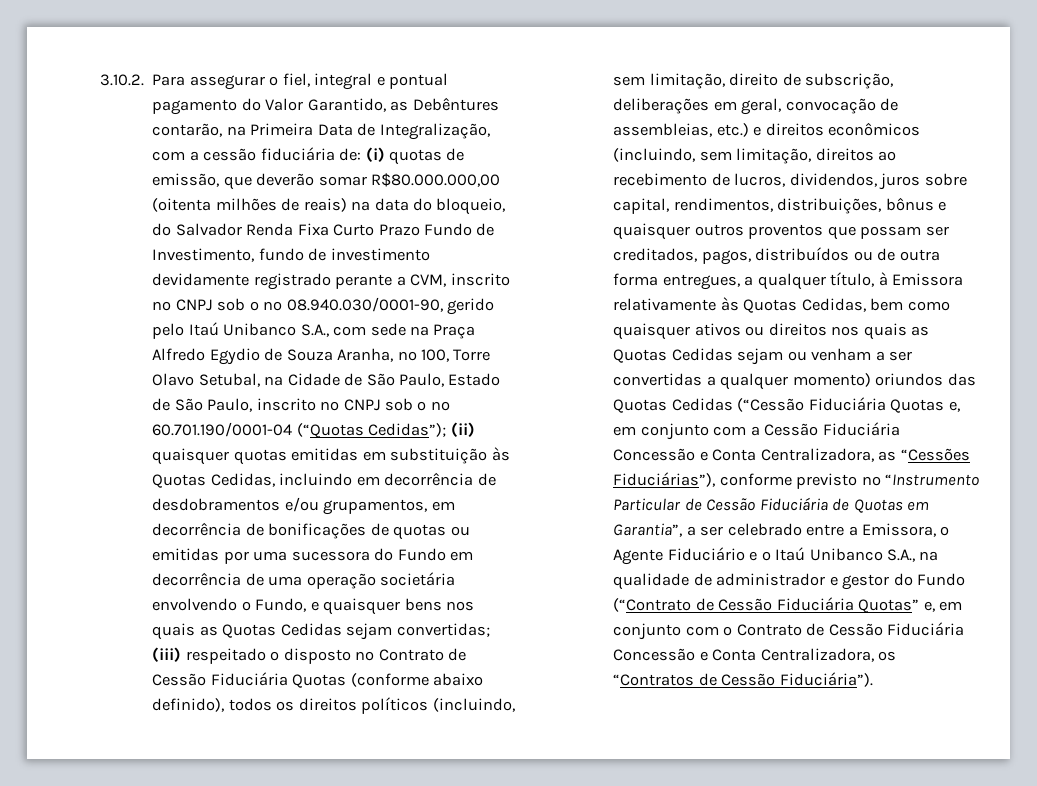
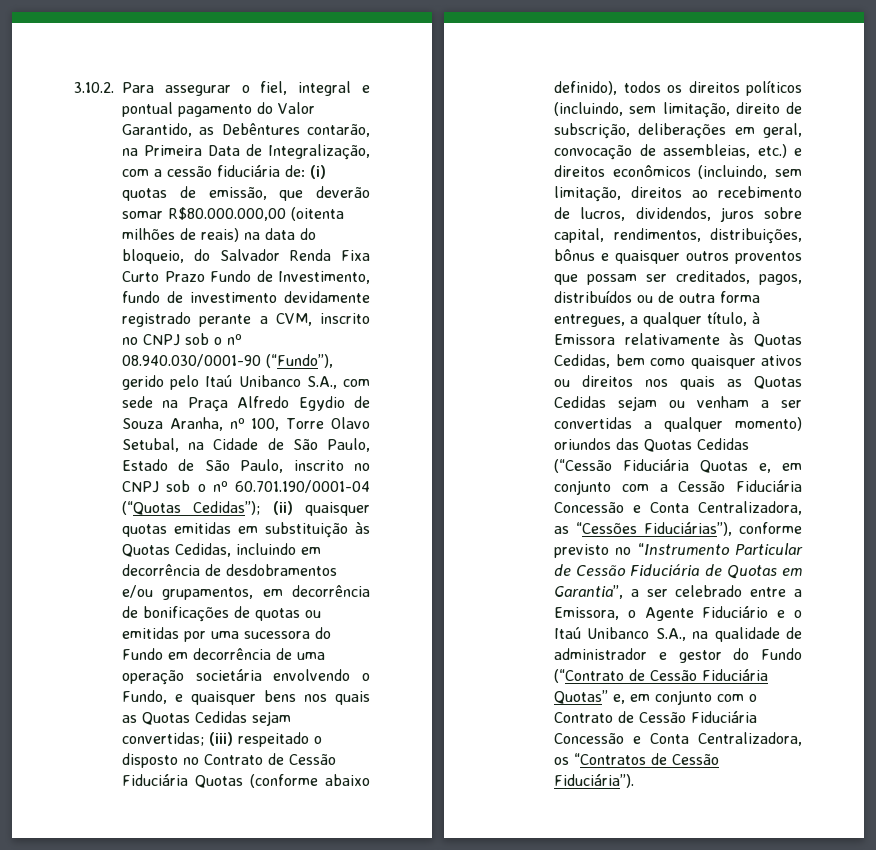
- (i) quotas de emissão, que deverão somar R$80.000.000,00 (oitenta milhões de reais) na data do bloqueio, do Salvador Renda Fixa Curto Prazo Fundo de Investimento, fundo de investimento devidamente registrado perante a CVM, inscrito no CNPJ sob o nº 08.940.030/0001-90, gerido pelo Itaú Unibanco S.A., com sede na Praça Alfredo Egydio de Souza Aranha, nº 100, Torre Olavo Setubal, na Cidade de São Paulo, Estado de São Paulo, inscrito no CNPJ sob o nº 60.701.190/0001-04 (“Quotas Cedidas”);
+ (i) quotas de emissão, que deverão somar R$80.000.000,00 (oitenta milhões de reais) na data do bloqueio, do Salvador Renda Fixa Curto Prazo Fundo de Investimento, fundo de investimento devidamente registrado perante a CVM, inscrito no CNPJ sob o nº 08.940.030/0001-90 (“Fundo”), gerido pelo Itaú Unibanco S.A., com sede na Praça Alfredo Egydio de Souza Aranha, nº 100, Torre Olavo Setubal, na Cidade de São Paulo, Estado de São Paulo, inscrito no CNPJ sob o nº 60.701.190/0001-04 (“Quotas Cedidas”);

